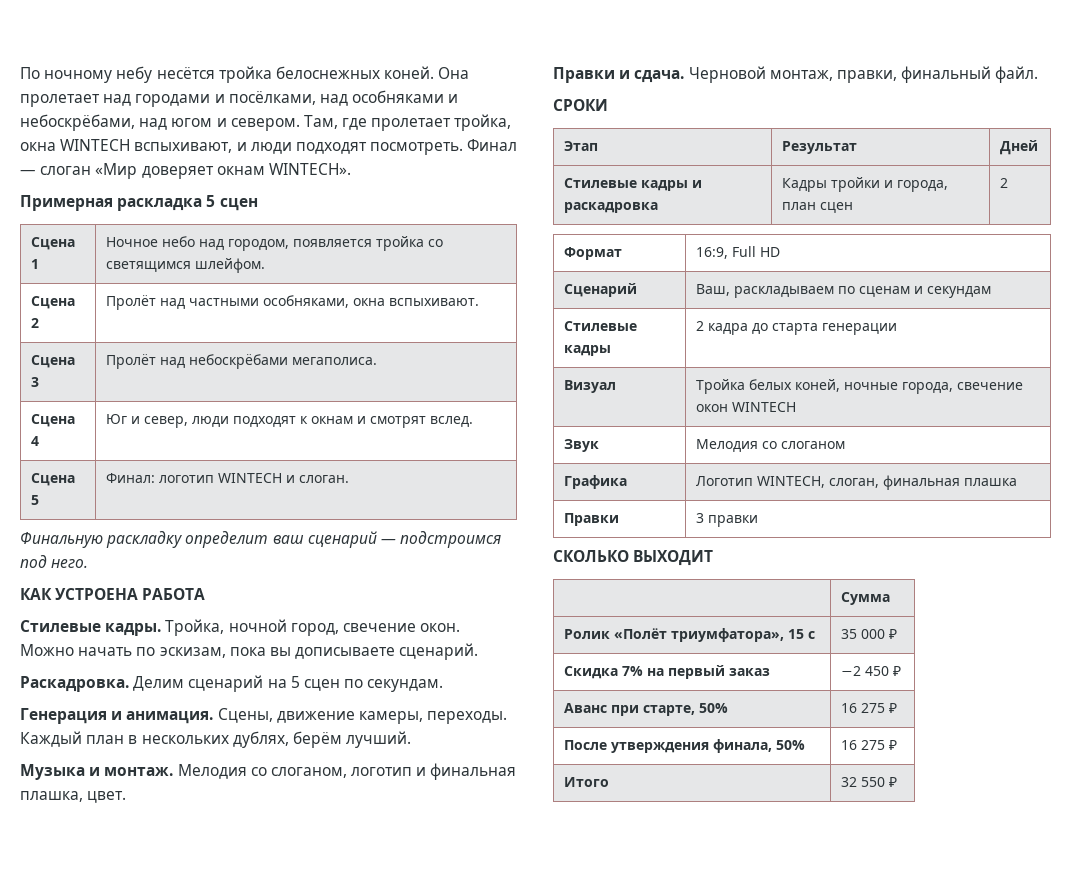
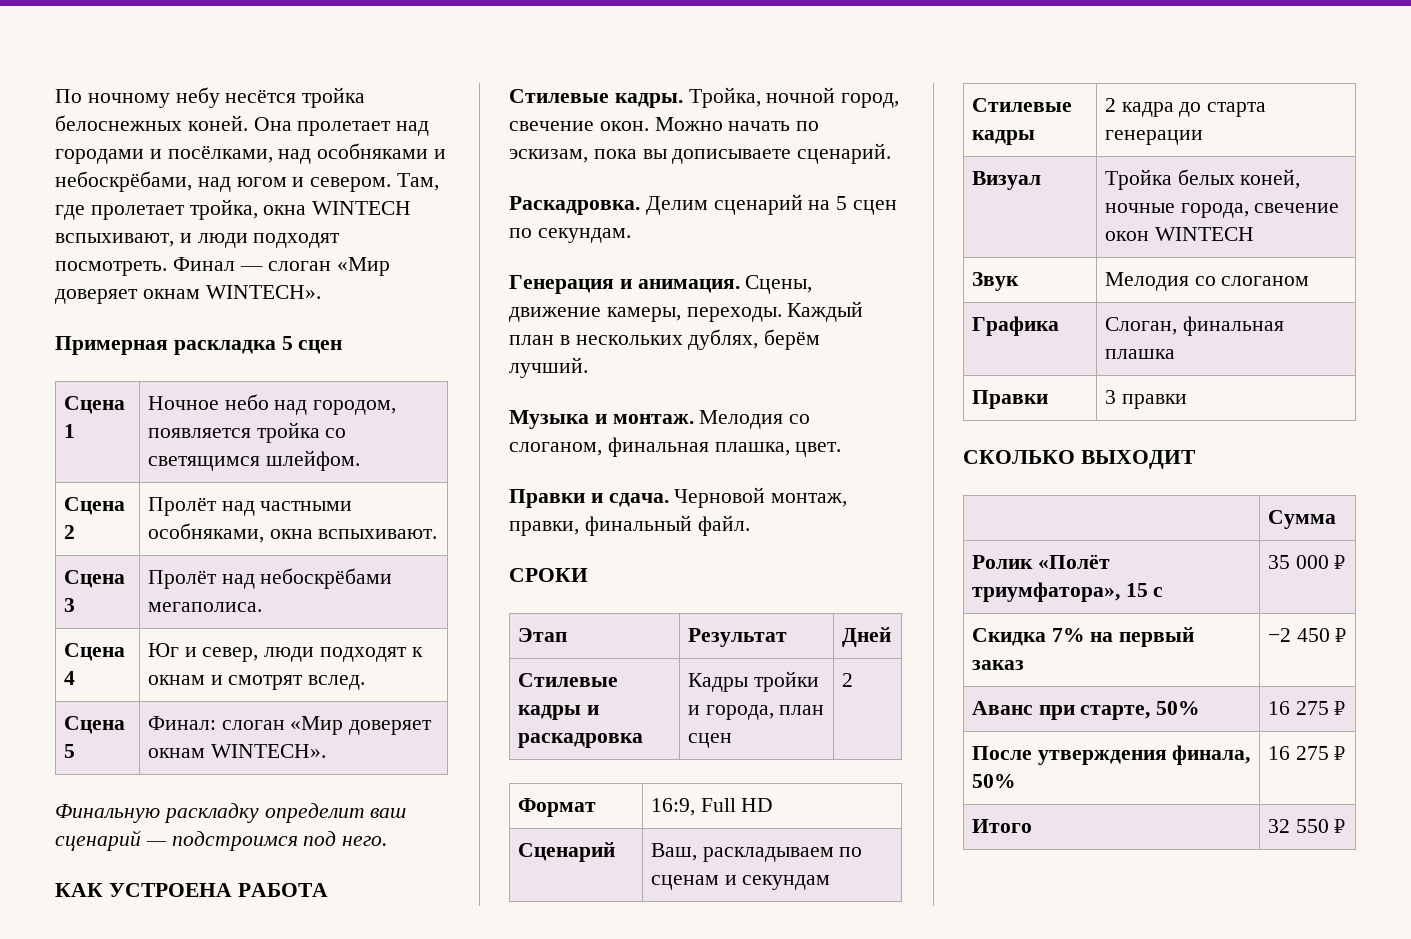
- Сцена 5 | Финал: логотип WINTECH и слоган.
+ Сцена 5 | Финал: слоган «Мир доверяет окнам WINTECH».
- Мелодия со слоганом, логотип и финальная плашка, цвет.
+ Мелодия со слоганом, финальная плашка, цвет.
- Графика | Логотип WINTECH, слоган, финальная плашка
+ Графика | Слоган, финальная плашка

